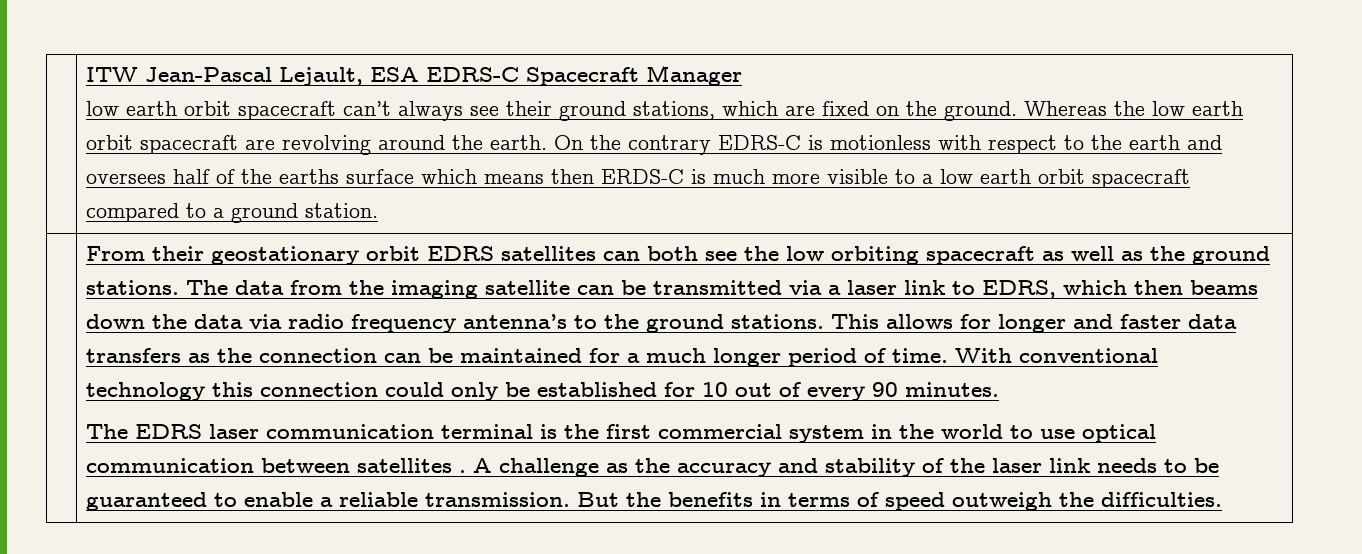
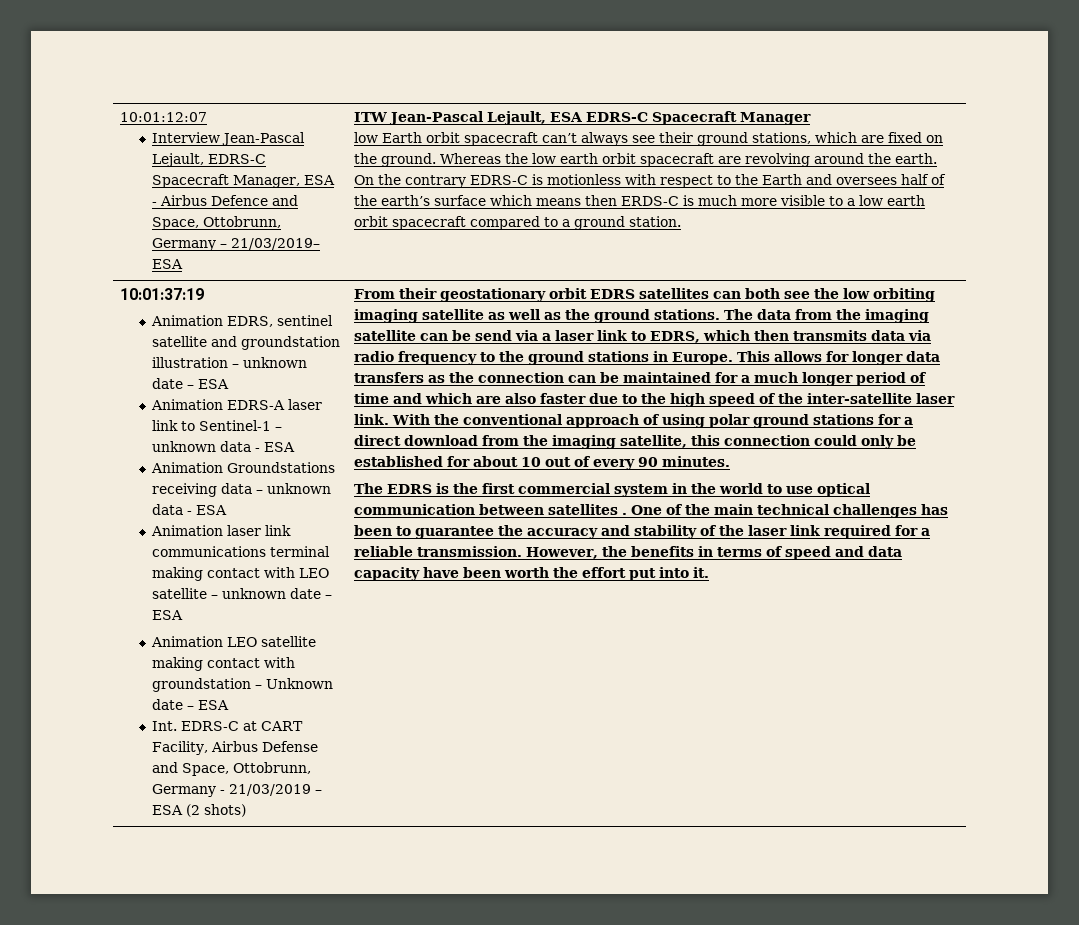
+ 10:01:12:07
+ Interview Jean-Pascal Lejault, EDRS-C Spacecraft Manager, ESA - Airbus Defence and Space, Ottobrunn, Germany – 21/03/2019– ESA
- low earth orbit spacecraft can’t always see their ground stations, which are fixed on the ground.
+ low Earth orbit spacecraft can’t always see their ground stations, which are fixed on the ground.
- On the contrary EDRS-C is motionless with respect to the earth and oversees half of the earths surface which means then ERDS-C is much more visible to a low earth orbit spacecraft compared to a ground station.
+ On the contrary EDRS-C is motionless with respect to the Earth and oversees half of the earth’s surface which means then ERDS-C is much more visible to a low earth orbit spacecraft compared to a ground station.
+ 10:01:37:19
+ Animation EDRS, sentinel satellite and groundstation illustration – unknown date – ESA
+ Animation EDRS-A laser link to Sentinel-1 – unknown data - ESA
+ Animation Groundstations receiving data – unknown data - ESA
+ Animation laser link communications terminal making contact with LEO satellite – unknown date – ESA
+ Animation LEO satellite making contact with groundstation – Unknown date – ESA
+ Int. EDRS-C at CART Facility, Airbus Defense and Space, Ottobrunn, Germany - 21/03/2019 – ESA (2 shots)
- From their geostationary orbit EDRS satellites can both see the low orbiting spacecraft as well as the ground stations.
+ From their geostationary orbit EDRS satellites can both see the low orbiting imaging satellite as well as the ground stations.
- The data from the imaging satellite can be transmitted via a laser link to EDRS, which then beams down the data via radio frequency antenna’s to the ground stations.
+ The data from the imaging satellite can be send via a laser link to EDRS, which then transmits data via radio frequency to the ground stations in Europe.
- This allows for longer and faster data transfers as the connection can be maintained for a much longer period of time. With conventional technology this connection could only be established for 10 out of every 90 minutes.
+ This allows for longer data transfers as the connection can be maintained for a much longer period of time and which are also faster due to the high speed of the inter-satellite laser link. With the conventional approach of using polar ground stations for a direct download from the imaging satellite, this connection could only be established for about 10 out of every 90 minutes.
- The EDRS laser communication terminal is the first commercial system in the world to use optical communication between satellites .
+ The EDRS is the first commercial system in the world to use optical communication between satellites .
- A challenge as the accuracy and stability of the laser link needs to be guaranteed to enable a reliable transmission.
+ One of the main technical challenges has been to guarantee the accuracy and stability of the laser link required for a reliable transmission.
- But the benefits in terms of speed outweigh the difficulties.
+ However, the benefits in terms of speed and data capacity have been worth the effort put into it.

